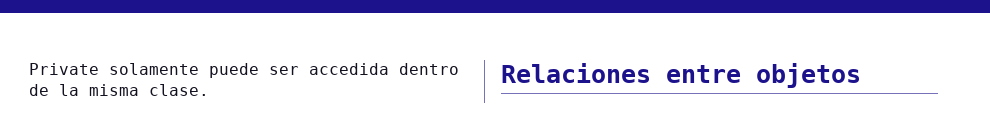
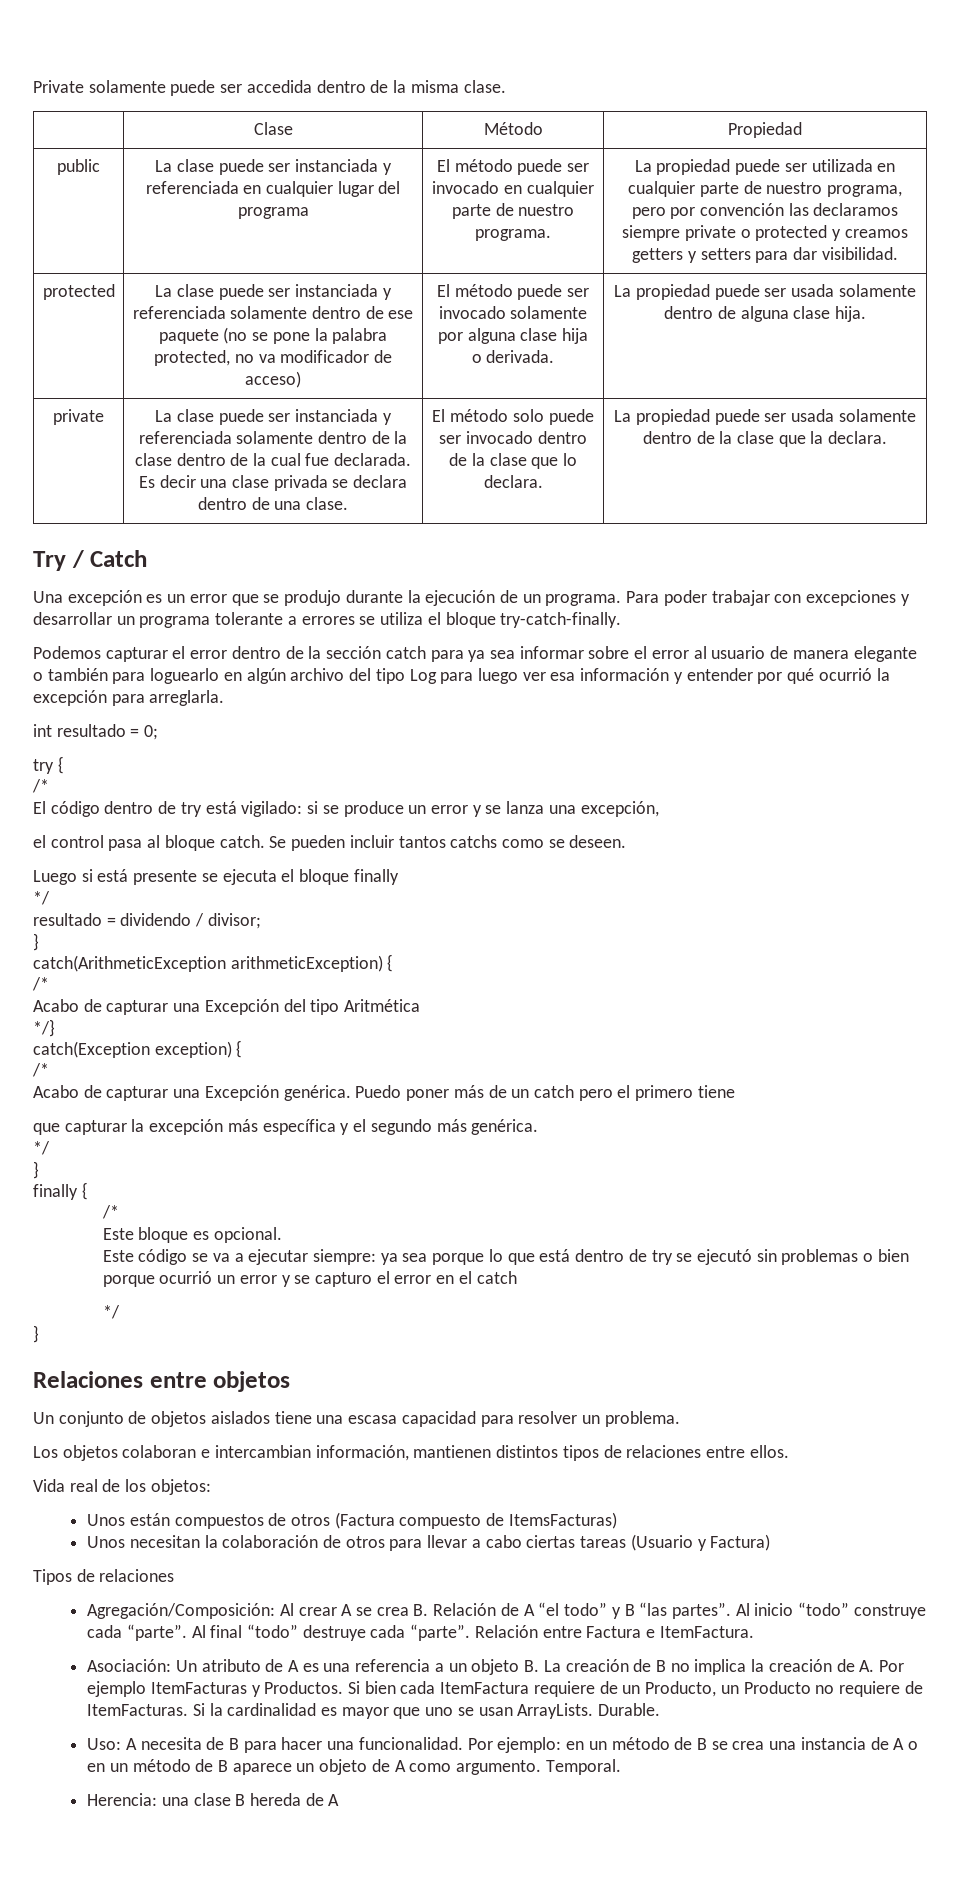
+ | Clase | Método | Propiedad
+ public | La clase puede ser instanciada y referenciada en cualquier lugar del programa | El método puede ser invocado en cualquier parte de nuestro programa. | La propiedad puede ser utilizada en cualquier parte de nuestro programa, pero por convención las declaramos siempre private o protected y creamos getters y setters para dar visibilidad.
+ protected | La clase puede ser instanciada y referenciada solamente dentro de ese paquete (no se pone la palabra protected, no va modificador de acceso) | El método puede ser invocado solamente por alguna clase hija o derivada. | La propiedad puede ser usada solamente dentro de alguna clase hija.
+ private | La clase puede ser instanciada y referenciada solamente dentro de la clase dentro de la cual fue declarada. Es decir una clase privada se declara dentro de una clase. | El método solo puede ser invocado dentro de la clase que lo declara. | La propiedad puede ser usada solamente dentro de la clase que la declara.
+ Try / Catch
+ Una excepción es un error que se produjo durante la ejecución de un programa. Para poder trabajar con excepciones y desarrollar un programa tolerante a errores se utiliza el bloque try-catch-finally.
+ Podemos capturar el error dentro de la sección catch para ya sea informar sobre el error al usuario de manera elegante o también para loguearlo en algún archivo del tipo Log para luego ver esa información y entender por qué ocurrió la excepción para arreglarla.
+ int resultado = 0;
+ try {
+ /*
+ El código dentro de try está vigilado: si se produce un error y se lanza una excepción,
+ el control pasa al bloque catch. Se pueden incluir tantos catchs como se deseen.
+ Luego si está presente se ejecuta el bloque finally
+ */
+ resultado = dividendo / divisor;
+ }
+ catch(ArithmeticException arithmeticException) {
+ /*
+ Acabo de capturar una Excepción del tipo Aritmética
+ */}
+ catch(Exception exception) {
+ /*
+ Acabo de capturar una Excepción genérica. Puedo poner más de un catch pero el primero tiene
+ que capturar la excepción más específica y el segundo más genérica.
+ */
+ }
+ finally {
+ /*
+ Este bloque es opcional.
+ Este código se va a ejecutar siempre: ya sea porque lo que está dentro de try se ejecutó sin problemas o bien porque ocurrió un error y se capturo el error en el catch
+ */
+ }
  Relaciones entre objetos
+ Un conjunto de objetos aislados tiene una escasa capacidad para resolver un problema.
+ Los objetos colaboran e intercambian información, mantienen distintos tipos de relaciones entre ellos.
+ Vida real de los objetos:
+ Unos están compuestos de otros (Factura compuesto de ItemsFacturas)
+ Unos necesitan la colaboración de otros para llevar a cabo ciertas tareas (Usuario y Factura)
+ Tipos de relaciones
+ Agregación/Composición: Al crear A se crea B. Relación de A “el todo” y B “las partes”. Al inicio “todo” construye cada “parte”. Al final “todo” destruye cada “parte”. Relación entre Factura e ItemFactura.
+ Asociación: Un atributo de A es una referencia a un objeto B. La creación de B no implica la creación de A. Por ejemplo ItemFacturas y Productos. Si bien cada ItemFactura requiere de un Producto, un Producto no requiere de ItemFacturas. Si la cardinalidad es mayor que uno se usan ArrayLists. Durable.
+ Uso: A necesita de B para hacer una funcionalidad. Por ejemplo: en un método de B se crea una instancia de A o en un método de B aparece un objeto de A como argumento. Temporal.
+ Herencia: una clase B hereda de A

